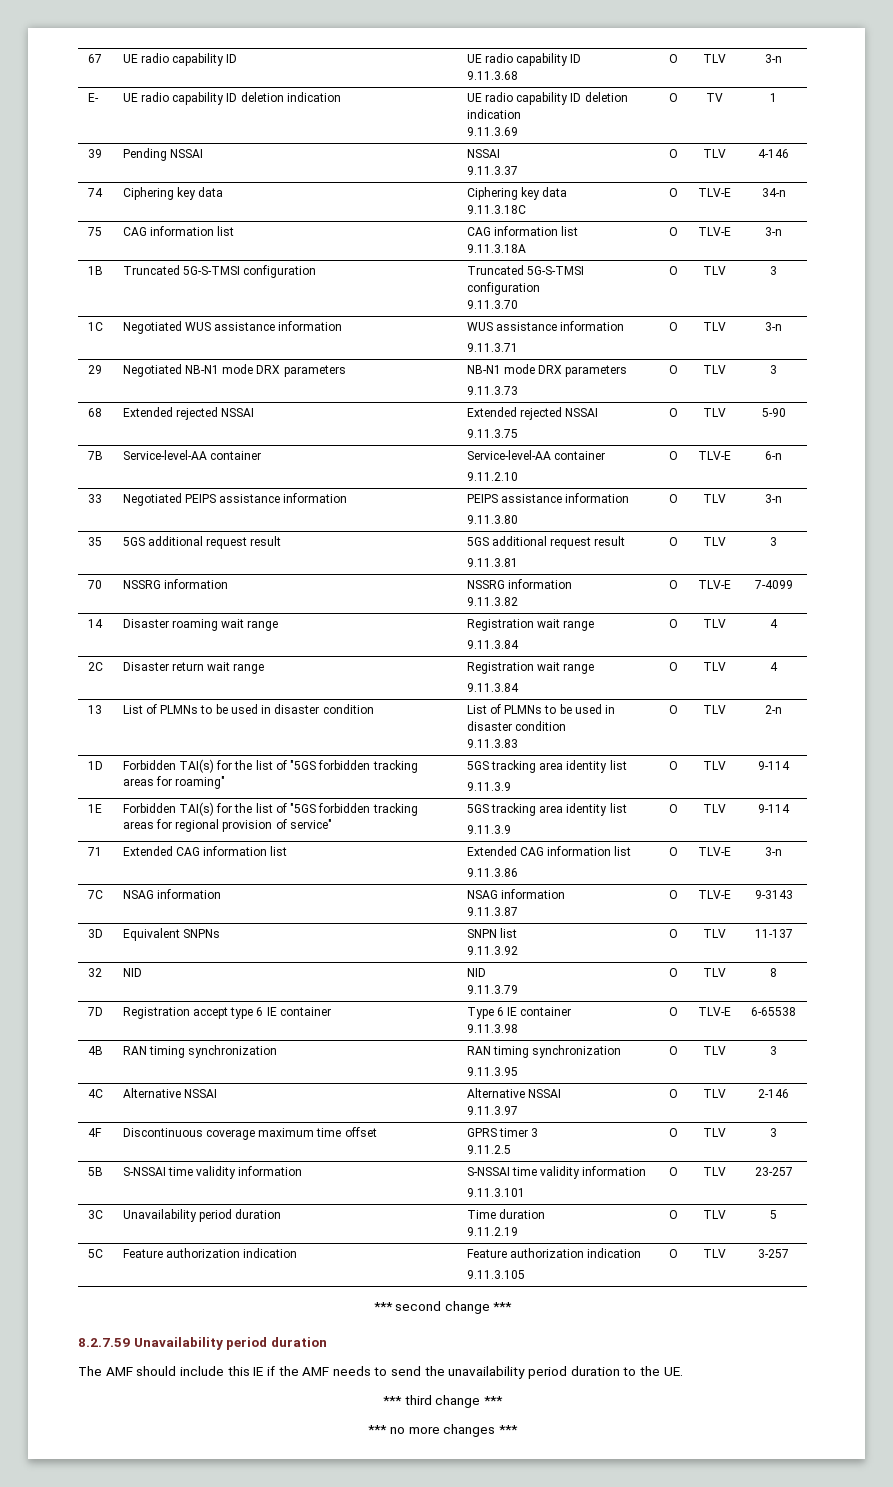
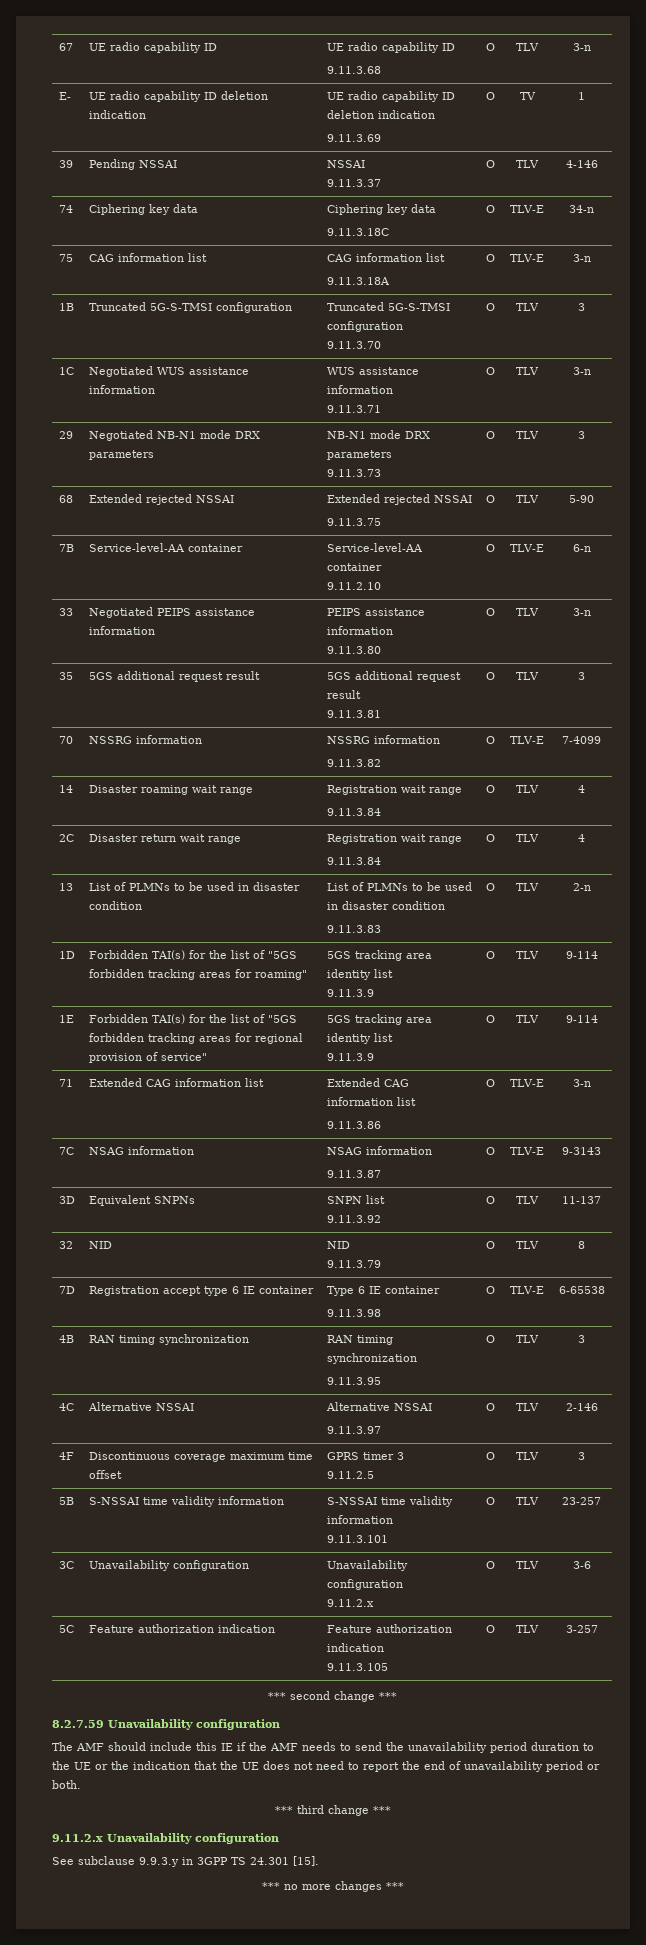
- 3C | Unavailability period duration | Time duration
- 9.11.2.19 | O | TLV | 5
+ 3C | Unavailability configuration | Unavailability configuration
+ 9.11.2.x | O | TLV | 3-6
- 8.2.7.59 Unavailability period duration
+ 8.2.7.59 Unavailability configuration
- The AMF should include this IE if the AMF needs to send the unavailability period duration to the UE.
+ The AMF should include this IE if the AMF needs to send the unavailability period duration to the UE or the indication that the UE does not need to report the end of unavailability period or both.
  *** third change ***
+ 9.11.2.x Unavailability configuration
+ See subclause 9.9.3.y in 3GPP TS 24.301 [15].

